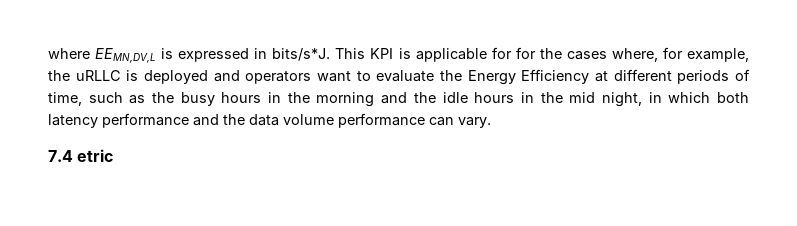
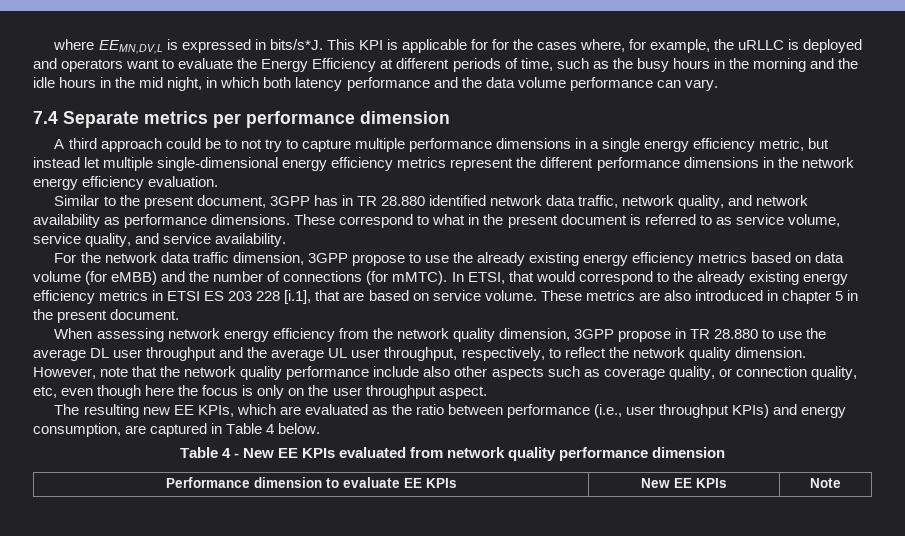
- 7.4 etric
+ 7.4 Separate metrics per performance dimension
+ A third approach could be to not try to capture multiple performance dimensions in a single energy efficiency metric, but instead let multiple single-dimensional energy efficiency metrics represent the different performance dimensions in the network energy efficiency evaluation.
+ Similar to the present document, 3GPP has in TR 28.880 identified network data traffic, network quality, and network availability as performance dimensions. These correspond to what in the present document is referred to as service volume, service quality, and service availability.
+ For the network data traffic dimension, 3GPP propose to use the already existing energy efficiency metrics based on data volume (for eMBB) and the number of connections (for mMTC). In ETSI, that would correspond to the already existing energy efficiency metrics in ETSI ES 203 228 [i.1], that are based on service volume. These metrics are also introduced in chapter 5 in the present document.
+ When assessing network energy efficiency from the network quality dimension, 3GPP propose in TR 28.880 to use the average DL user throughput and the average UL user throughput, respectively, to reflect the network quality dimension. However, note that the network quality performance include also other aspects such as coverage quality, or connection quality, etc, even though here the focus is only on the user throughput aspect.
+ The resulting new EE KPIs, which are evaluated as the ratio between performance (i.e., user throughput KPIs) and energy consumption, are captured in Table 4 below.
+ Table 4 - New EE KPIs evaluated from network quality performance dimension
+ Performance dimension to evaluate EE KPIs | New EE KPIs | Note

